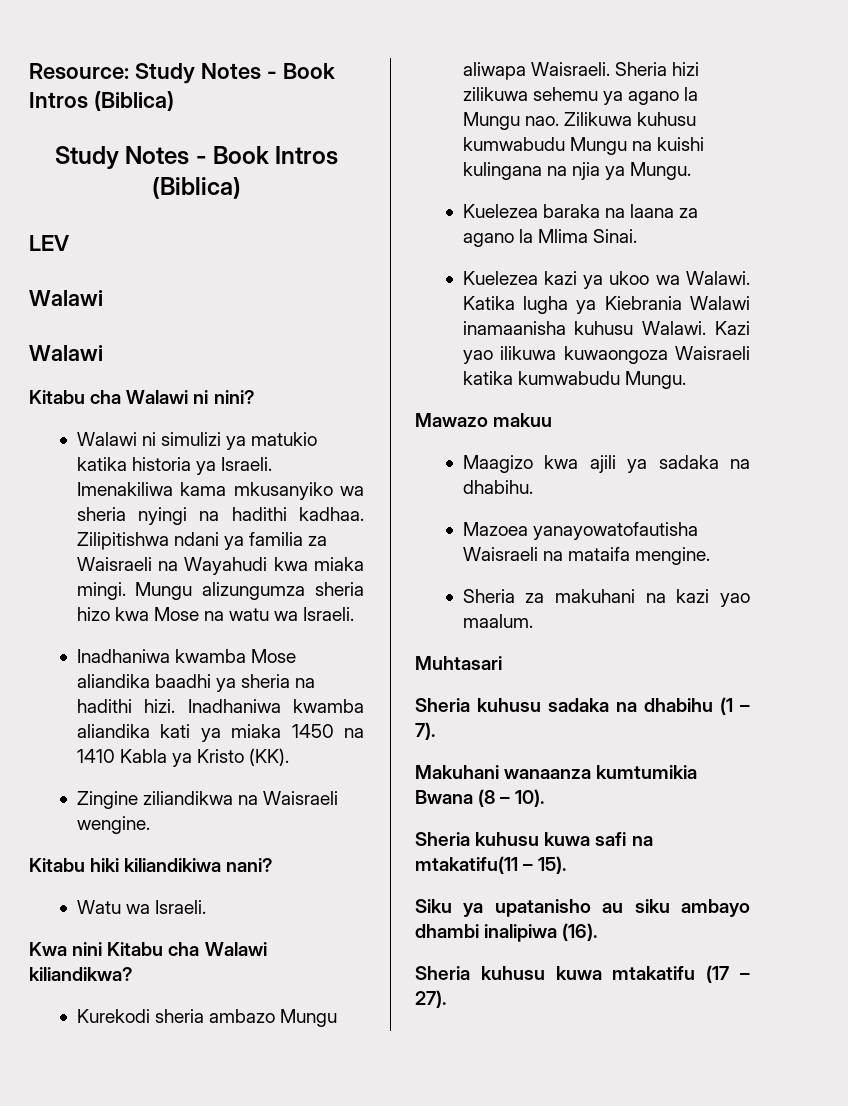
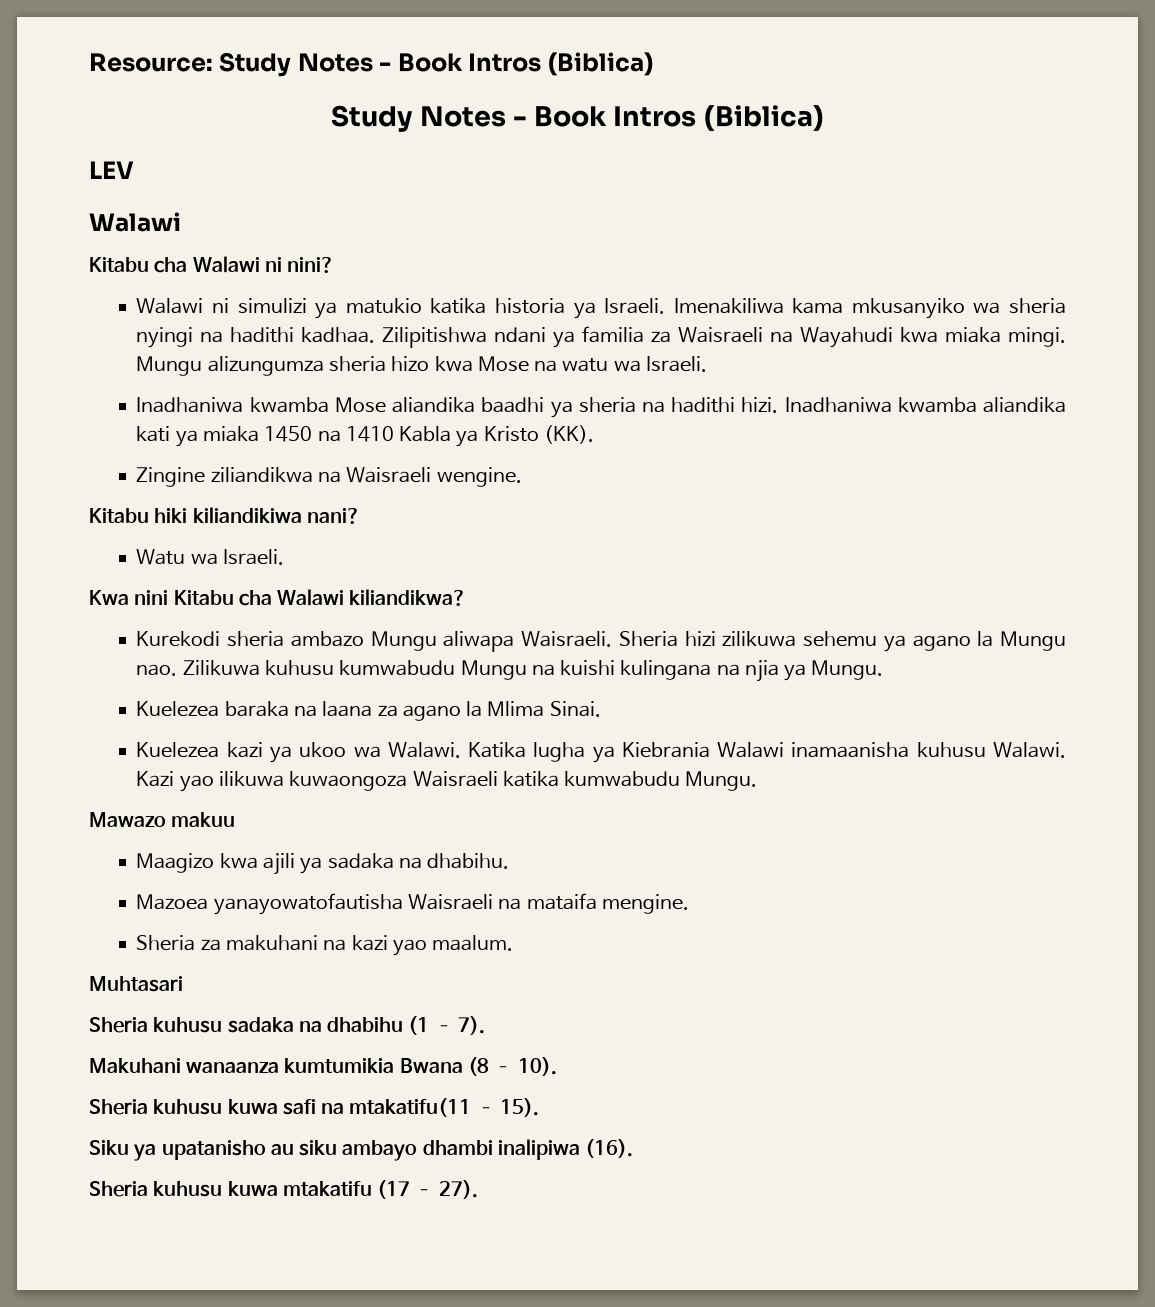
  LEV
- Walawi

